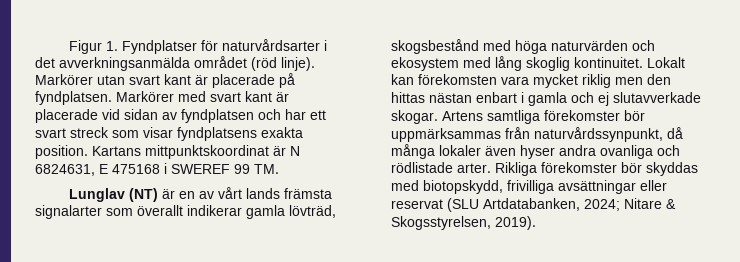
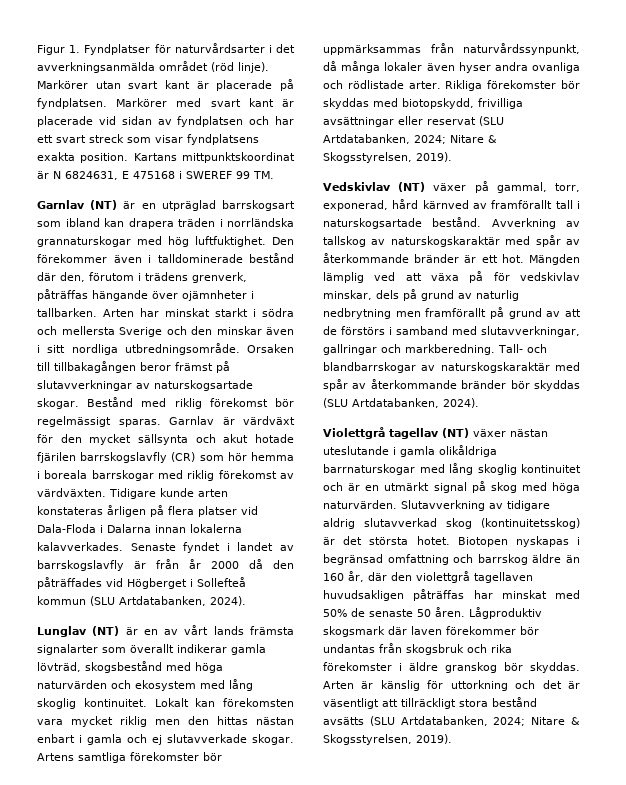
+ Garnlav (NT) är en utpräglad barrskogsart som ibland kan drapera träden i norrländska grannaturskogar med hög luftfuktighet. Den förekommer även i talldominerade bestånd där den, förutom i trädens grenverk, påträffas hängande över ojämnheter i tallbarken. Arten har minskat starkt i södra och mellersta Sverige och den minskar även i sitt nordliga utbredningsområde. Orsaken till tillbakagången beror främst på slutavverkningar av naturskogsartade skogar. Bestånd med riklig förekomst bör regelmässigt sparas. Garnlav är värdväxt för den mycket sällsynta och akut hotade fjärilen barrskogslavfly (CR) som hör hemma i boreala barrskogar med riklig förekomst av värdväxten. Tidigare kunde arten konstateras årligen på flera platser vid Dala-Floda i Dalarna innan lokalerna kalavverkades. Senaste fyndet i landet av barrskogslavfly är från år 2000 då den påträffades vid Högberget i Sollefteå kommun (SLU Artdatabanken, 2024).
+ Vedskivlav (NT) växer på gammal, torr, exponerad, hård kärnved av framförallt tall i naturskogsartade bestånd. Avverkning av tallskog av naturskogskaraktär med spår av återkommande bränder är ett hot. Mängden lämplig ved att växa på för vedskivlav minskar, dels på grund av naturlig nedbrytning men framförallt på grund av att de förstörs i samband med slutavverkningar, gallringar och markberedning. Tall- och blandbarrskogar av naturskogskaraktär med spår av återkommande bränder bör skyddas (SLU Artdatabanken, 2024).
+ Violettgrå tagellav (NT) växer nästan uteslutande i gamla olikåldriga barrnaturskogar med lång skoglig kontinuitet och är en utmärkt signal på skog med höga naturvärden. Slutavverkning av tidigare aldrig slutavverkad skog (kontinuitetsskog) är det största hotet. Biotopen nyskapas i begränsad omfattning och barrskog äldre än 160 år, där den violettgrå tagellaven huvudsakligen påträffas har minskat med 50% de senaste 50 åren. Lågproduktiv skogsmark där laven förekommer bör undantas från skogsbruk och rika förekomster i äldre granskog bör skyddas. Arten är känslig för uttorkning och det är väsentligt att tillräckligt stora bestånd avsätts (SLU Artdatabanken, 2024; Nitare & Skogsstyrelsen, 2019).

